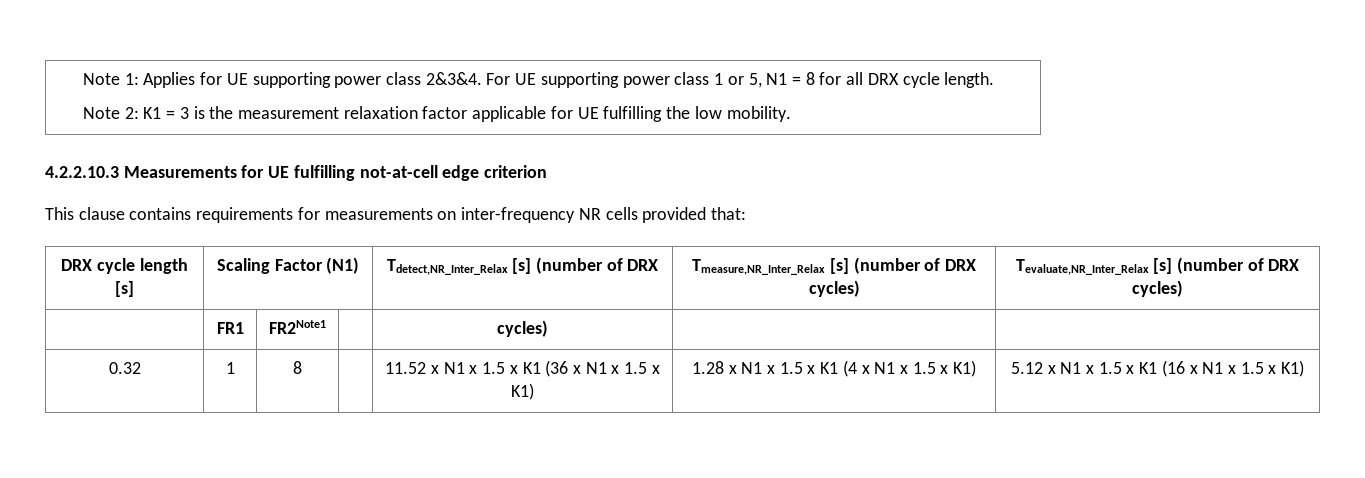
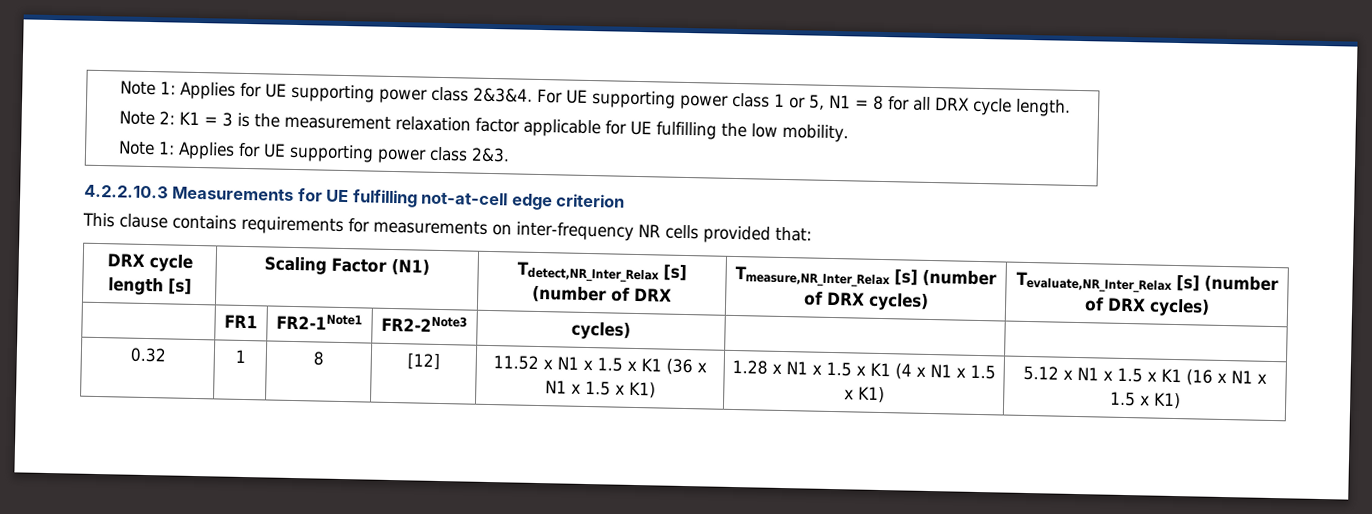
+ Note 1: Applies for UE supporting power class 2&3.
- | FR1 | FR2Note1 | | cycles) | |
+ | FR1 | FR2-1Note1 | FR2-2Note3 | cycles) | |
+ [12]

